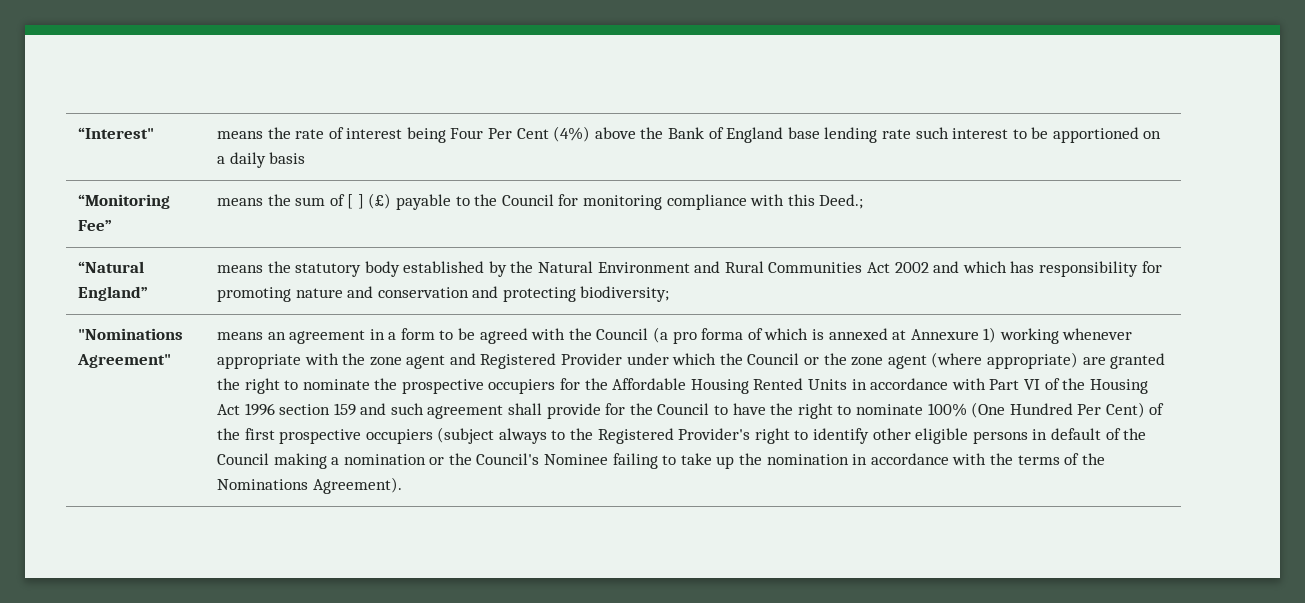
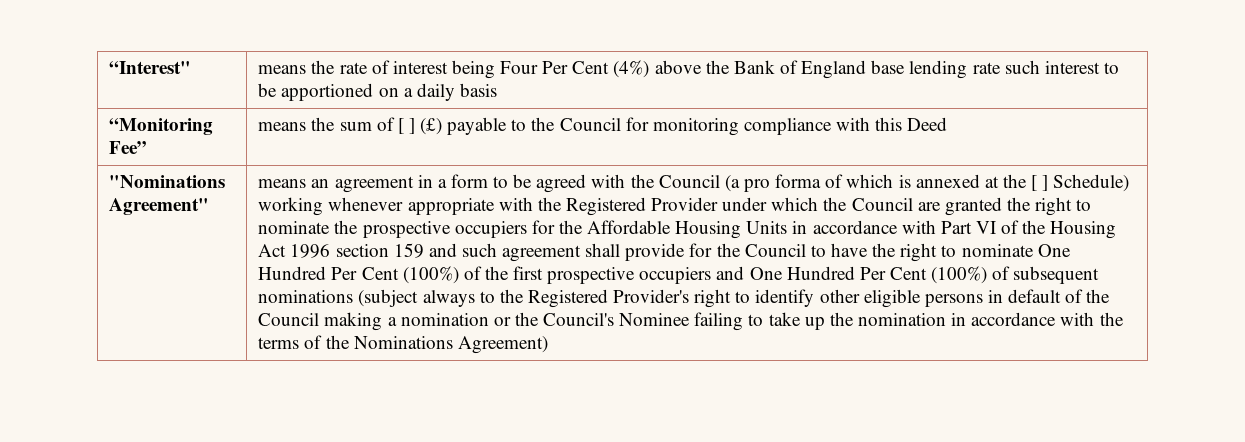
- “Monitoring Fee” | means the sum of [ ] (£) payable to the Council for monitoring compliance with this Deed.;
- “Natural England” | means the statutory body established by the Natural Environment and Rural Communities Act 2002 and which has responsibility for promoting nature and conservation and protecting biodiversity;
+ “Monitoring Fee” | means the sum of [ ] (£) payable to the Council for monitoring compliance with this Deed
- means an agreement in a form to be agreed with the Council (a pro forma of which is annexed at Annexure 1) working whenever appropriate with the zone agent and Registered Provider under which the Council or the zone agent (where appropriate) are granted the right to nominate the prospective occupiers for the Affordable Housing Rented Units in accordance with Part VI of the Housing Act 1996 section 159 and such agreement shall provide for the Council to have the right to nominate 100% (One Hundred Per Cent) of the first prospective occupiers (subject always to the Registered Provider's right to identify other eligible persons in default of the Council making a nomination or the Council's Nominee failing to take up the nomination in accordance with the terms of the Nominations Agreement).
+ means an agreement in a form to be agreed with the Council (a pro forma of which is annexed at the [ ] Schedule) working whenever appropriate with the Registered Provider under which the Council are granted the right to nominate the prospective occupiers for the Affordable Housing Units in accordance with Part VI of the Housing Act 1996 section 159 and such agreement shall provide for the Council to have the right to nominate One Hundred Per Cent (100%) of the first prospective occupiers and One Hundred Per Cent (100%) of subsequent nominations (subject always to the Registered Provider's right to identify other eligible persons in default of the Council making a nomination or the Council's Nominee failing to take up the nomination in accordance with the terms of the Nominations Agreement)

